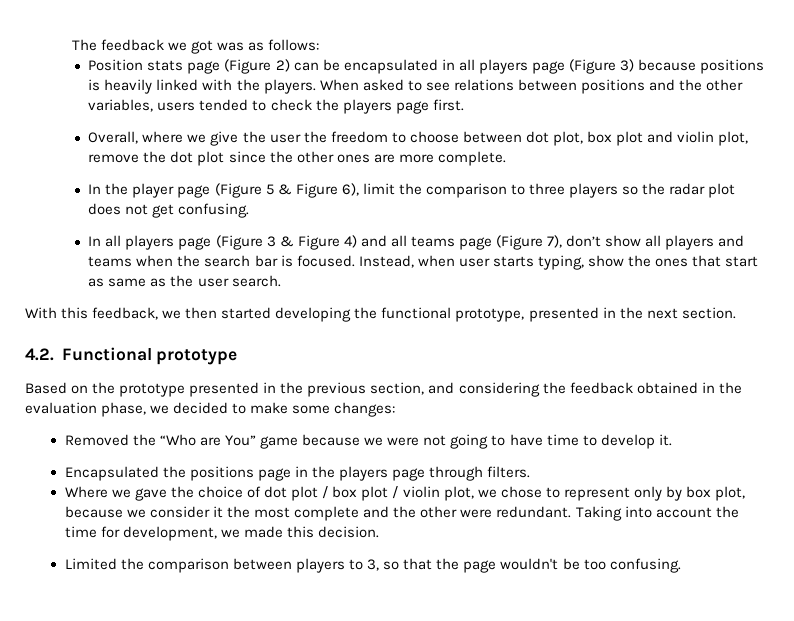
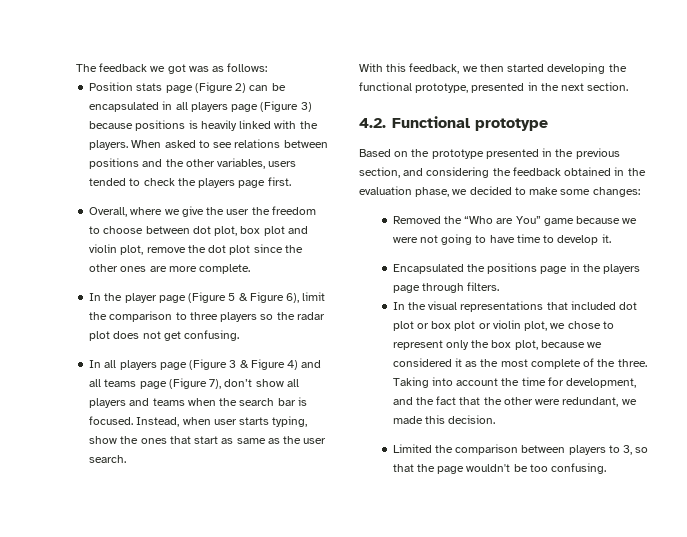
- Where we gave the choice of dot plot / box plot / violin plot, we chose to represent only by box plot, because we consider it the most complete and the other were redundant.
+ In the visual representations that included dot plot or box plot or violin plot, we chose to represent only the box plot, because we considered it as the most complete of the three.
- Taking into account the time for development, we made this decision.
+ Taking into account the time for development, and the fact that the other were redundant, we made this decision.

